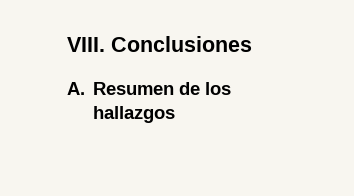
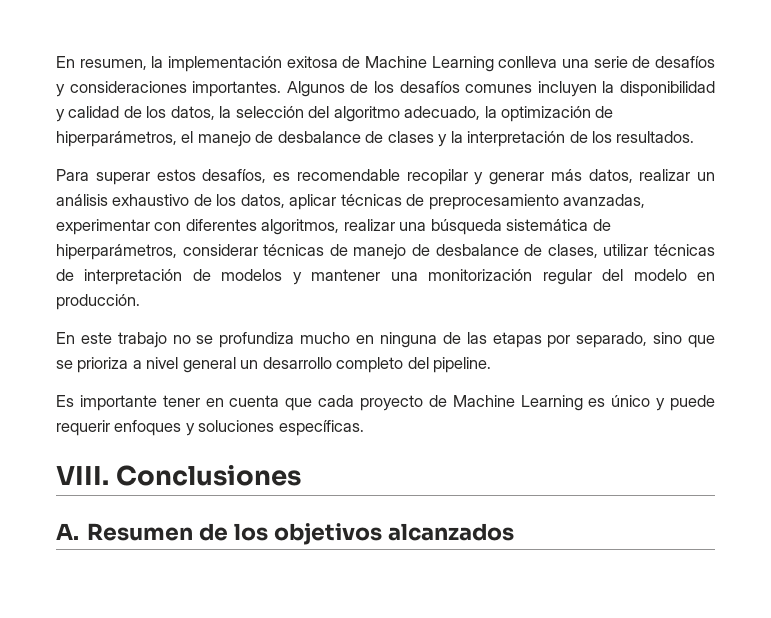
+ En resumen, la implementación exitosa de Machine Learning conlleva una serie de desafíos y consideraciones importantes. Algunos de los desafíos comunes incluyen la disponibilidad y calidad de los datos, la selección del algoritmo adecuado, la optimización de hiperparámetros, el manejo de desbalance de clases y la interpretación de los resultados.
+ Para superar estos desafíos, es recomendable recopilar y generar más datos, realizar un análisis exhaustivo de los datos, aplicar técnicas de preprocesamiento avanzadas, experimentar con diferentes algoritmos, realizar una búsqueda sistemática de hiperparámetros, considerar técnicas de manejo de desbalance de clases, utilizar técnicas de interpretación de modelos y mantener una monitorización regular del modelo en producción.
+ En este trabajo no se profundiza mucho en ninguna de las etapas por separado, sino que se prioriza a nivel general un desarrollo completo del pipeline.
+ Es importante tener en cuenta que cada proyecto de Machine Learning es único y puede requerir enfoques y soluciones específicas.
- A. Resumen de los hallazgos
+ A. Resumen de los objetivos alcanzados

